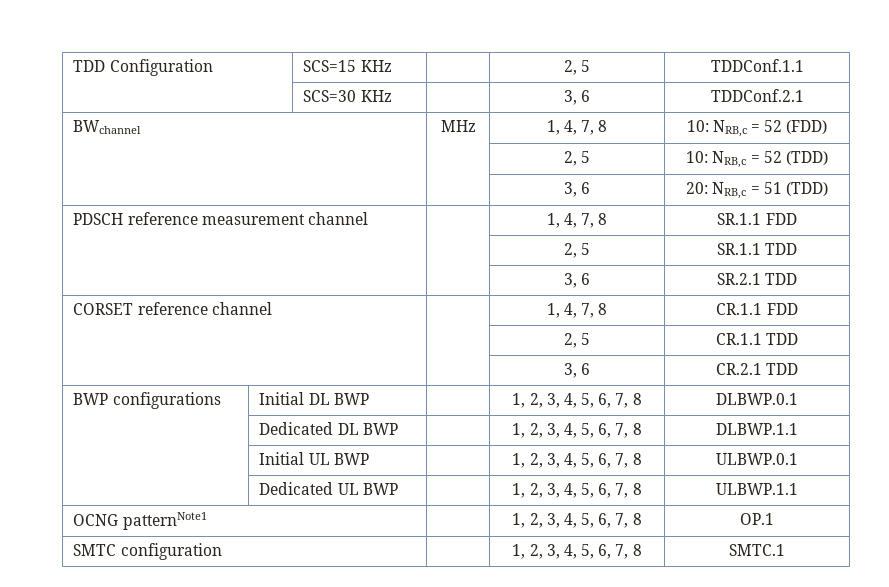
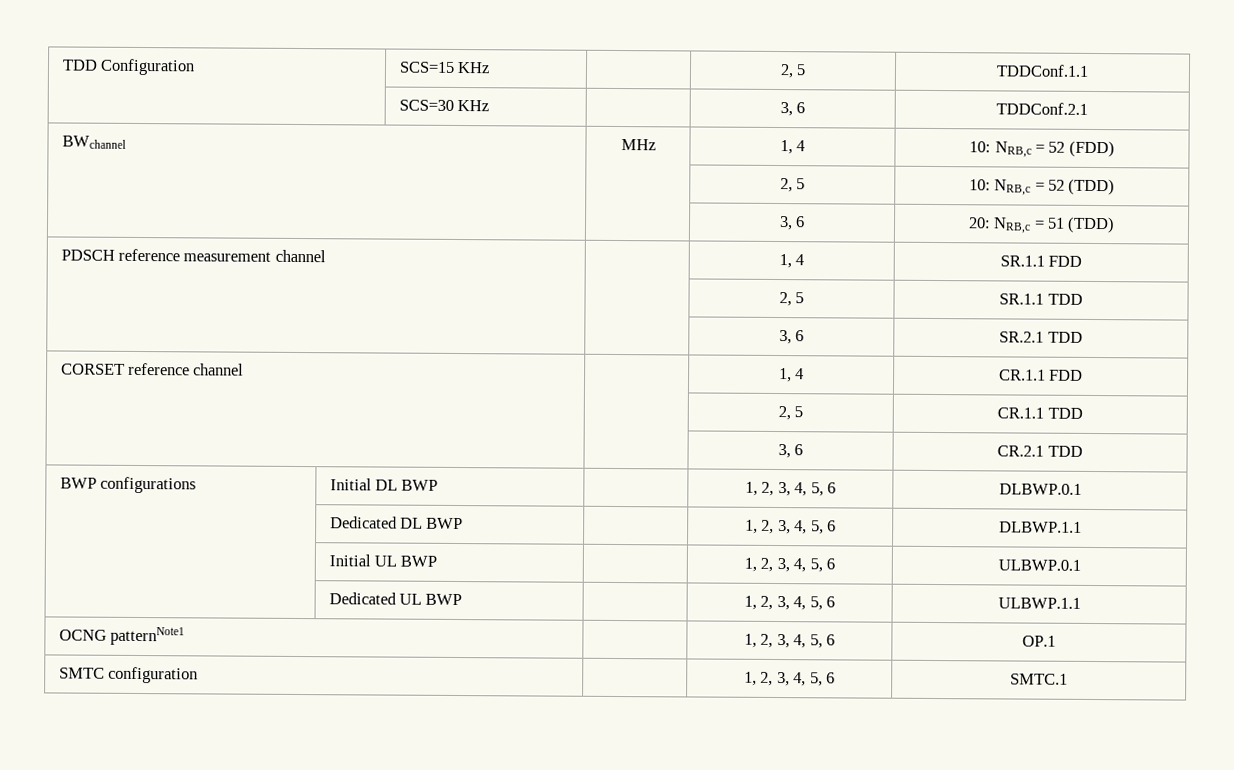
- BWchannel | MHz | 1, 4, 7, 8 | 10: NRB,c = 52 (FDD)
+ BWchannel | MHz | 1, 4 | 10: NRB,c = 52 (FDD)
- PDSCH reference measurement channel | | 1, 4, 7, 8 | SR.1.1 FDD
+ PDSCH reference measurement channel | | 1, 4 | SR.1.1 FDD
- CORSET reference channel | | 1, 4, 7, 8 | CR.1.1 FDD
+ CORSET reference channel | | 1, 4 | CR.1.1 FDD
- BWP configurations | Initial DL BWP | | 1, 2, 3, 4, 5, 6, 7, 8 | DLBWP.0.1
+ BWP configurations | Initial DL BWP | | 1, 2, 3, 4, 5, 6 | DLBWP.0.1
- | Dedicated DL BWP | | 1, 2, 3, 4, 5, 6, 7, 8 | DLBWP.1.1
+ | Dedicated DL BWP | | 1, 2, 3, 4, 5, 6 | DLBWP.1.1
- | Initial UL BWP | | 1, 2, 3, 4, 5, 6, 7, 8 | ULBWP.0.1
+ | Initial UL BWP | | 1, 2, 3, 4, 5, 6 | ULBWP.0.1
- | Dedicated UL BWP | | 1, 2, 3, 4, 5, 6, 7, 8 | ULBWP.1.1
+ | Dedicated UL BWP | | 1, 2, 3, 4, 5, 6 | ULBWP.1.1
- OCNG patternNote1 | | 1, 2, 3, 4, 5, 6, 7, 8 | OP.1
+ OCNG patternNote1 | | 1, 2, 3, 4, 5, 6 | OP.1
- SMTC configuration | | 1, 2, 3, 4, 5, 6, 7, 8 | SMTC.1
+ SMTC configuration | | 1, 2, 3, 4, 5, 6 | SMTC.1

